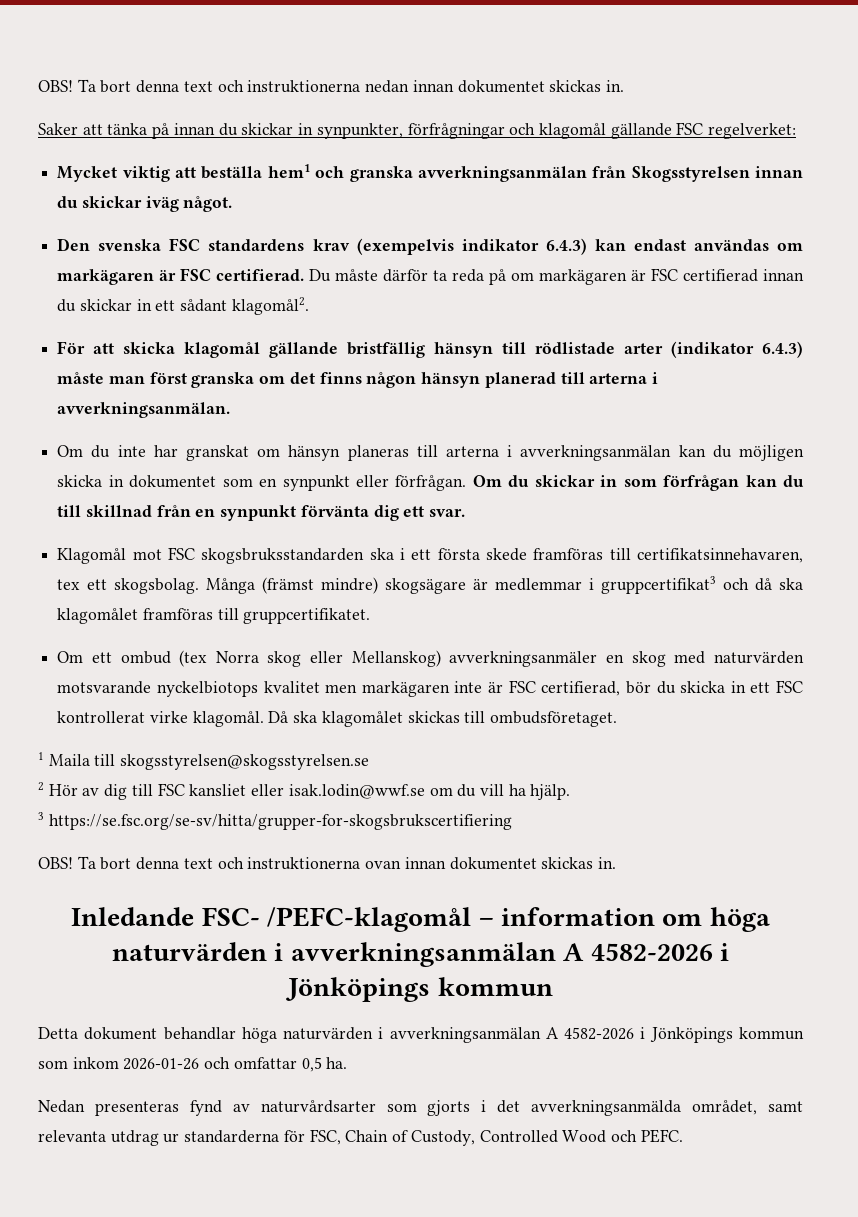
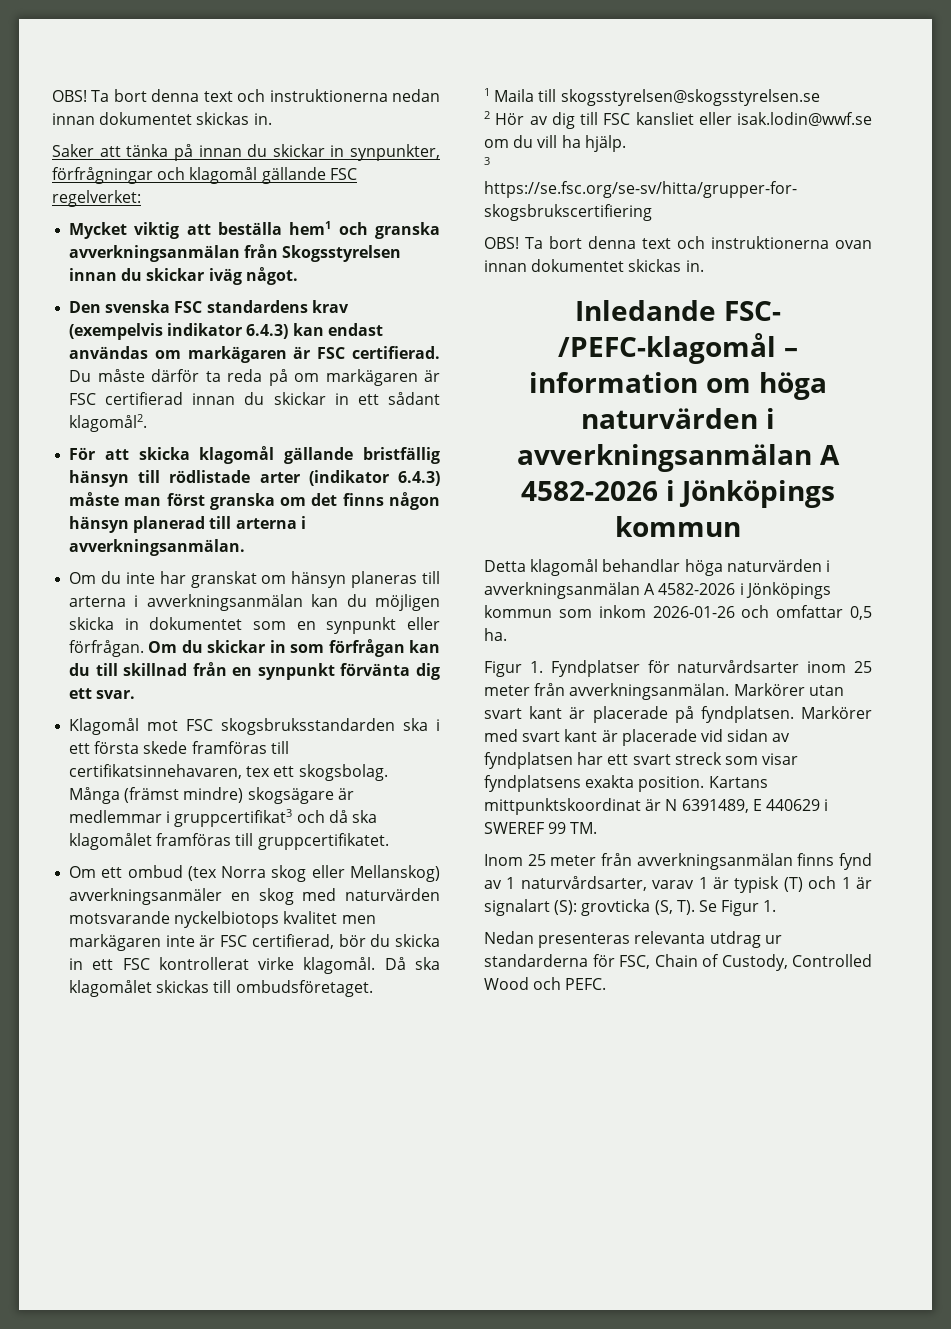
- Detta dokument behandlar höga naturvärden i avverkningsanmälan A 4582-2026 i Jönköpings kommun som inkom 2026-01-26 och omfattar 0,5 ha.
+ Detta klagomål behandlar höga naturvärden i avverkningsanmälan A 4582-2026 i Jönköpings kommun som inkom 2026-01-26 och omfattar 0,5 ha.
- Nedan presenteras fynd av naturvårdsarter som gjorts i det avverkningsanmälda området, samt relevanta utdrag ur standarderna för FSC, Chain of Custody, Controlled Wood och PEFC.
+ Figur 1. Fyndplatser för naturvårdsarter inom 25 meter från avverkningsanmälan. Markörer utan svart kant är placerade på fyndplatsen. Markörer med svart kant är placerade vid sidan av fyndplatsen har ett svart streck som visar fyndplatsens exakta position. Kartans mittpunktskoordinat är N 6391489, E 440629 i SWEREF 99 TM.
+ Inom 25 meter från avverkningsanmälan finns fynd av 1 naturvårdsarter, varav 1 är typisk (T) och 1 är signalart (S): grovticka (S, T). Se Figur 1.
+ Nedan presenteras relevanta utdrag ur standarderna för FSC, Chain of Custody, Controlled Wood och PEFC.

